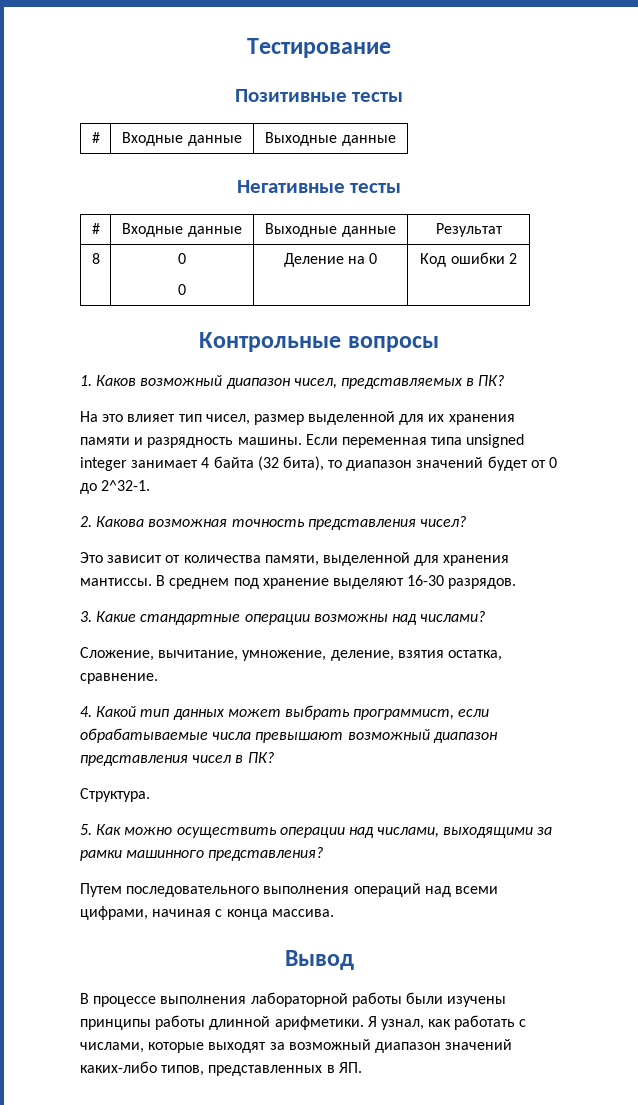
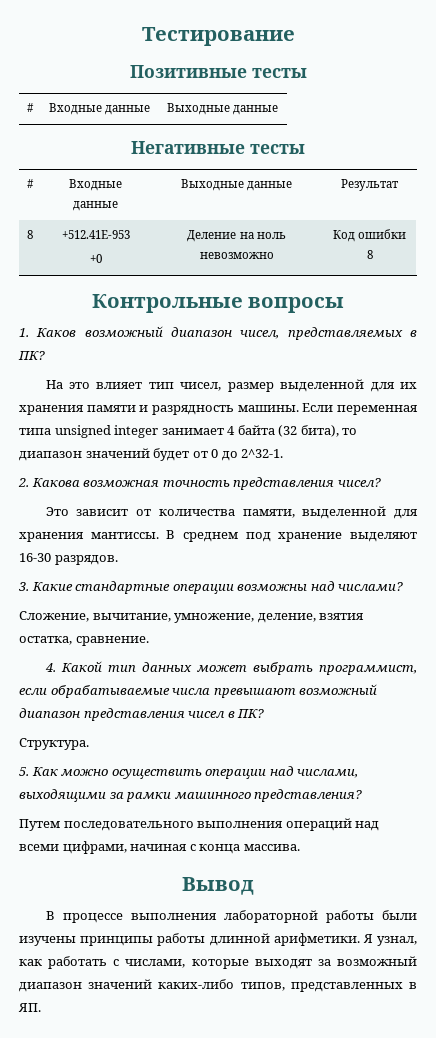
- 8 | 0
- 0 | Деление на 0 | Код ошибки 2
+ 8 | +512.41E-953
+ +0 | Деление на ноль невозможно | Код ошибки 8

